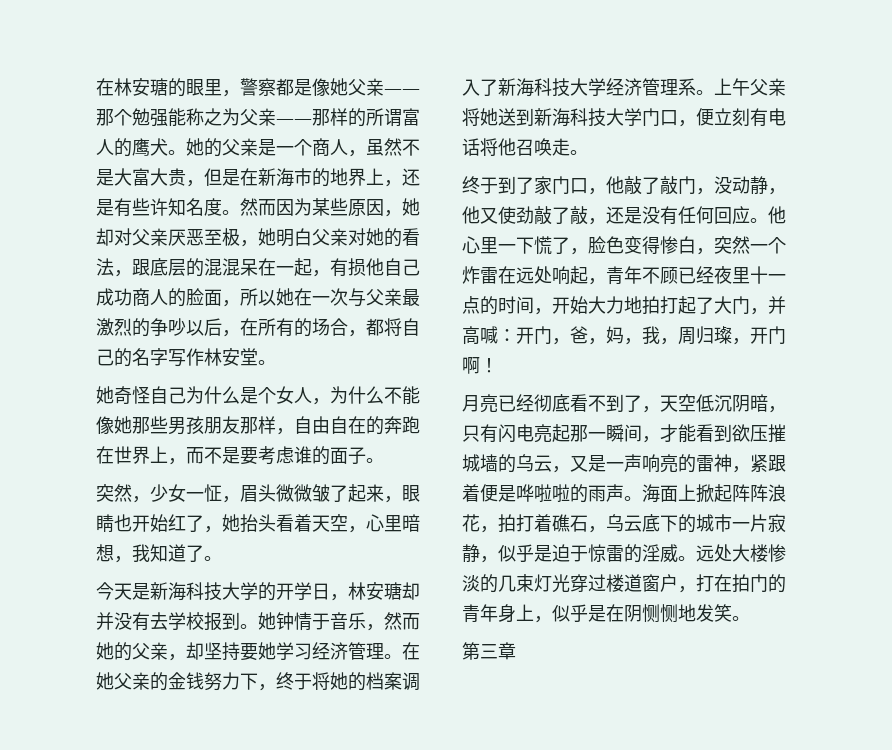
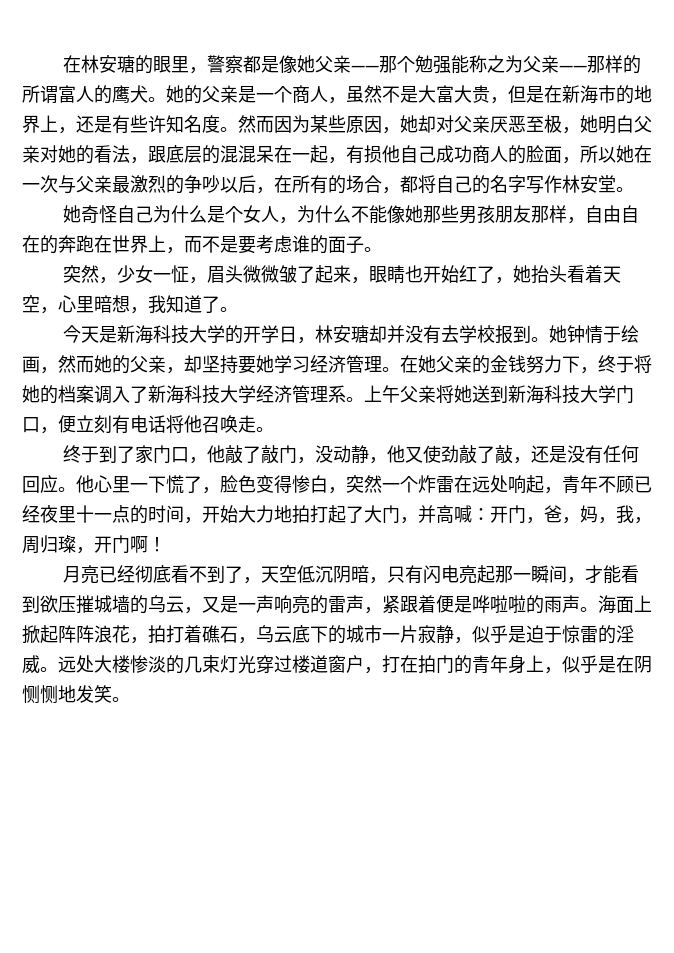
- 她钟情于音乐，然而她的父亲，却坚持要她学习经济管理。
+ 她钟情于绘画，然而她的父亲，却坚持要她学习经济管理。
- 月亮已经彻底看不到了，天空低沉阴暗，只有闪电亮起那一瞬间，才能看到欲压摧城墙的乌云，又是一声响亮的雷神，紧跟着便是哗啦啦的雨声。
+ 月亮已经彻底看不到了，天空低沉阴暗，只有闪电亮起那一瞬间，才能看到欲压摧城墙的乌云，又是一声响亮的雷声，紧跟着便是哗啦啦的雨声。
- 第三章

